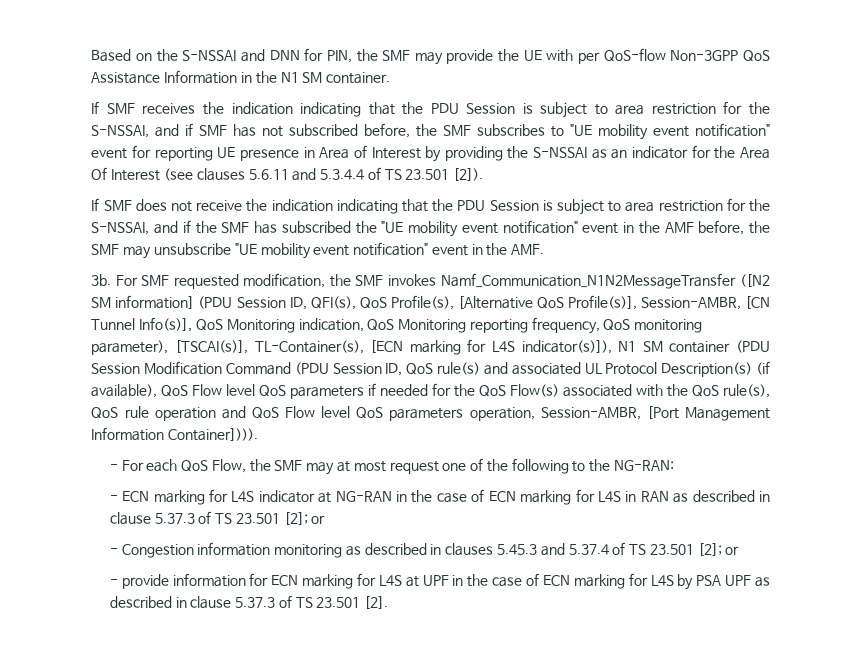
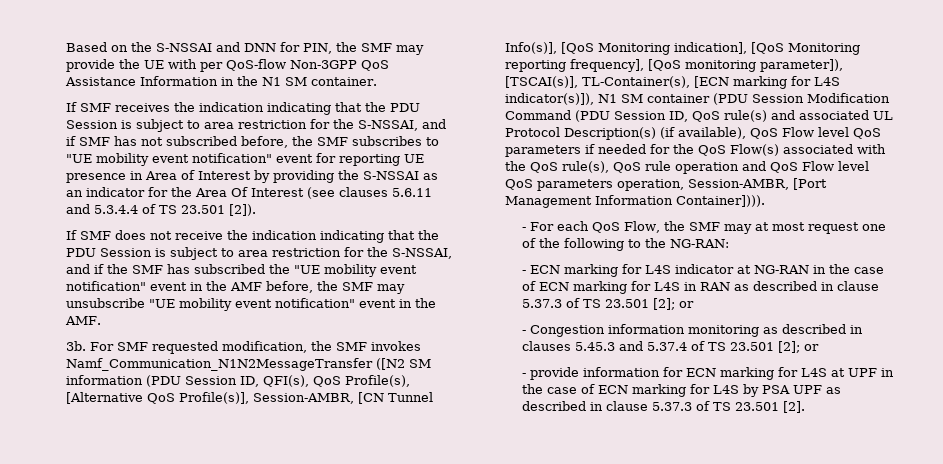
- For SMF requested modification, the SMF invokes Namf_Communication_N1N2MessageTransfer ([N2 SM information] (PDU Session ID, QFI(s), QoS Profile(s), [Alternative QoS Profile(s)], Session-AMBR, [CN Tunnel Info(s)], QoS Monitoring indication, QoS Monitoring reporting frequency, QoS monitoring parameter), [TSCAI(s)], TL-Container(s), [ECN marking for L4S indicator(s)]), N1 SM container (PDU Session Modification Command (PDU Session ID, QoS rule(s) and associated UL Protocol Description(s) (if available), QoS Flow level QoS parameters if needed for the QoS Flow(s) associated with the QoS rule(s), QoS rule operation and QoS Flow level QoS parameters operation, Session-AMBR, [Port Management Information Container]))).
+ For SMF requested modification, the SMF invokes Namf_Communication_N1N2MessageTransfer ([N2 SM information (PDU Session ID, QFI(s), QoS Profile(s), [Alternative QoS Profile(s)], Session-AMBR, [CN Tunnel Info(s)], [QoS Monitoring indication], [QoS Monitoring reporting frequency], [QoS monitoring parameter]), [TSCAI(s)], TL-Container(s), [ECN marking for L4S indicator(s)]), N1 SM container (PDU Session Modification Command (PDU Session ID, QoS rule(s) and associated UL Protocol Description(s) (if available), QoS Flow level QoS parameters if needed for the QoS Flow(s) associated with the QoS rule(s), QoS rule operation and QoS Flow level QoS parameters operation, Session-AMBR, [Port Management Information Container]))).

